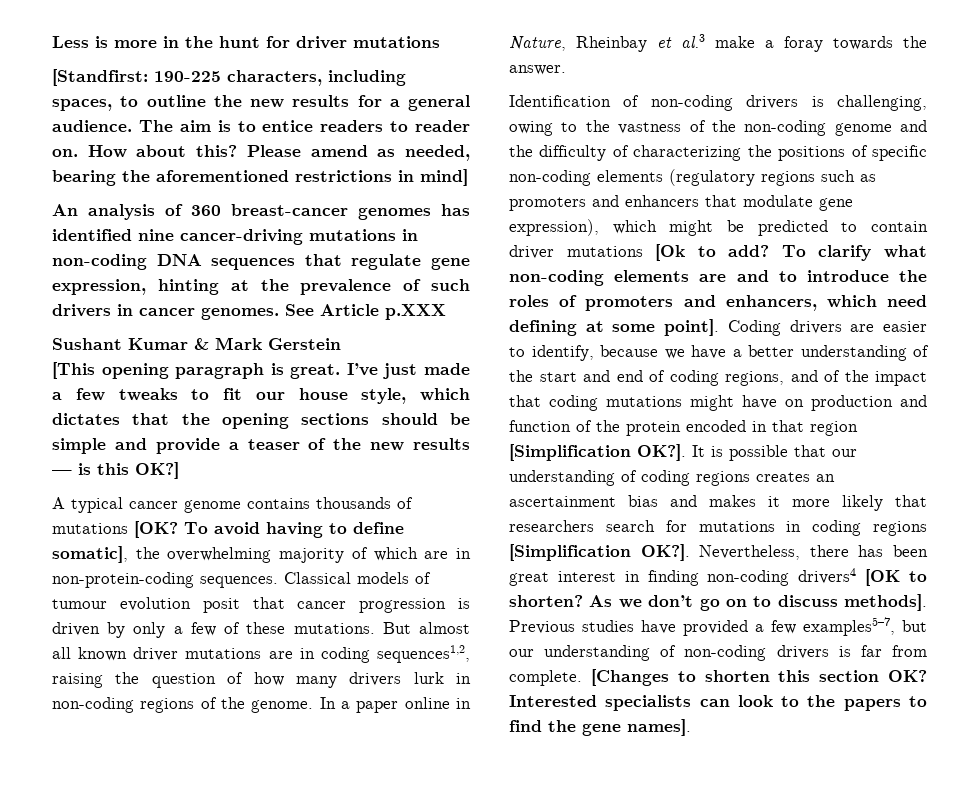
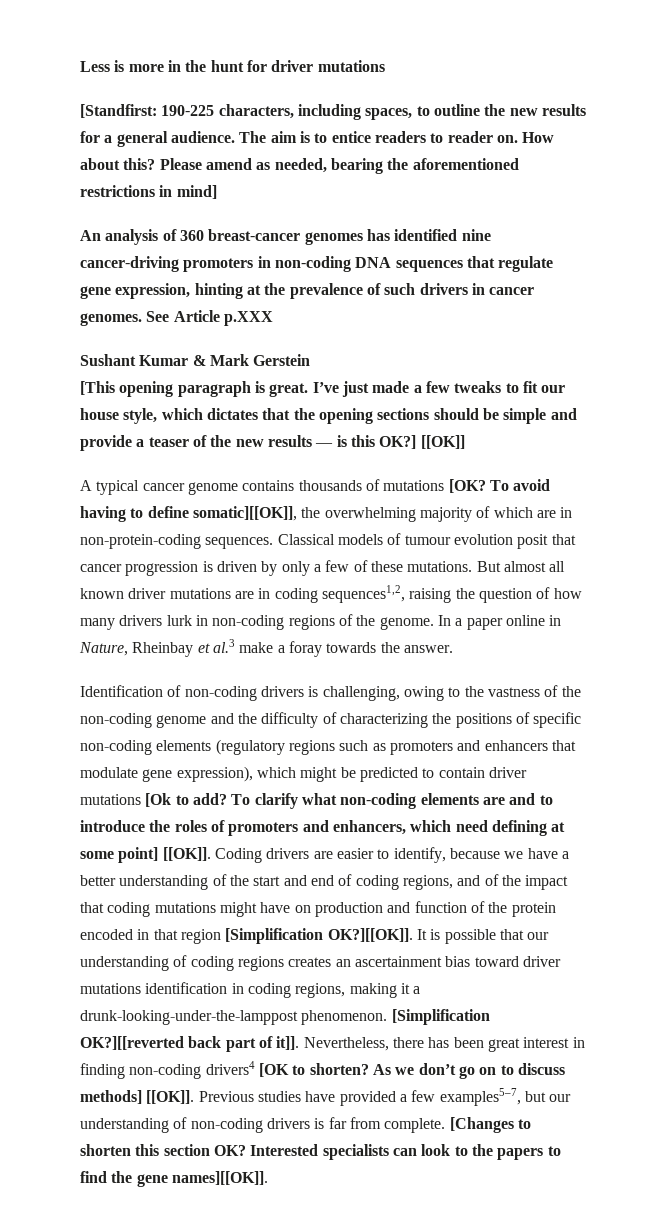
- An analysis of 360 breast-cancer genomes has identified nine cancer-driving mutations in non-coding DNA sequences that regulate gene expression, hinting at the prevalence of such drivers in cancer genomes.
+ An analysis of 360 breast-cancer genomes has identified nine cancer-driving promoters in non-coding DNA sequences that regulate gene expression, hinting at the prevalence of such drivers in cancer genomes.
+ [[OK]]
- To avoid having to define somatic], the overwhelming majority of which are in non-protein-coding sequences.
+ To avoid having to define somatic][[OK]], the overwhelming majority of which are in non-protein-coding sequences.
- To clarify what non-coding elements are and to introduce the roles of promoters and enhancers, which need defining at some point].
+ To clarify what non-coding elements are and to introduce the roles of promoters and enhancers, which need defining at some point] [[OK]].
- Coding drivers are easier to identify, because we have a better understanding of the start and end of coding regions, and of the impact that coding mutations might have on production and function of the protein encoded in that region [Simplification OK?].
+ Coding drivers are easier to identify, because we have a better understanding of the start and end of coding regions, and of the impact that coding mutations might have on production and function of the protein encoded in that region [Simplification OK?][[OK]].
- It is possible that our understanding of coding regions creates an ascertainment bias and makes it more likely that researchers search for mutations in coding regions [Simplification OK?].
+ It is possible that our understanding of coding regions creates an ascertainment bias toward driver mutations identification in coding regions, making it a drunk-looking-under-the-lamppost phenomenon. [Simplification OK?][[reverted back part of it]].
- As we don’t go on to discuss methods].
+ As we don’t go on to discuss methods] [[OK]].
- Interested specialists can look to the papers to find the gene names].
+ Interested specialists can look to the papers to find the gene names][[OK]].

